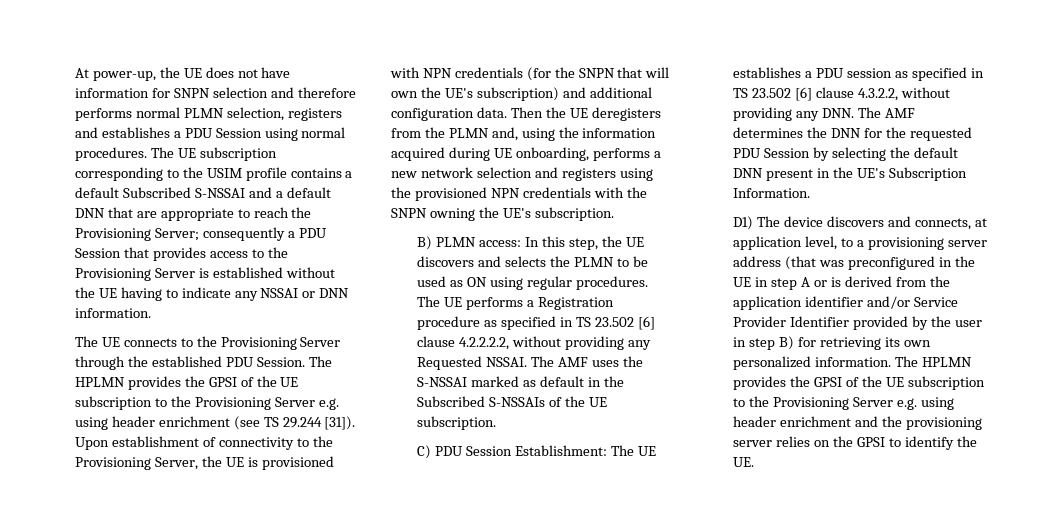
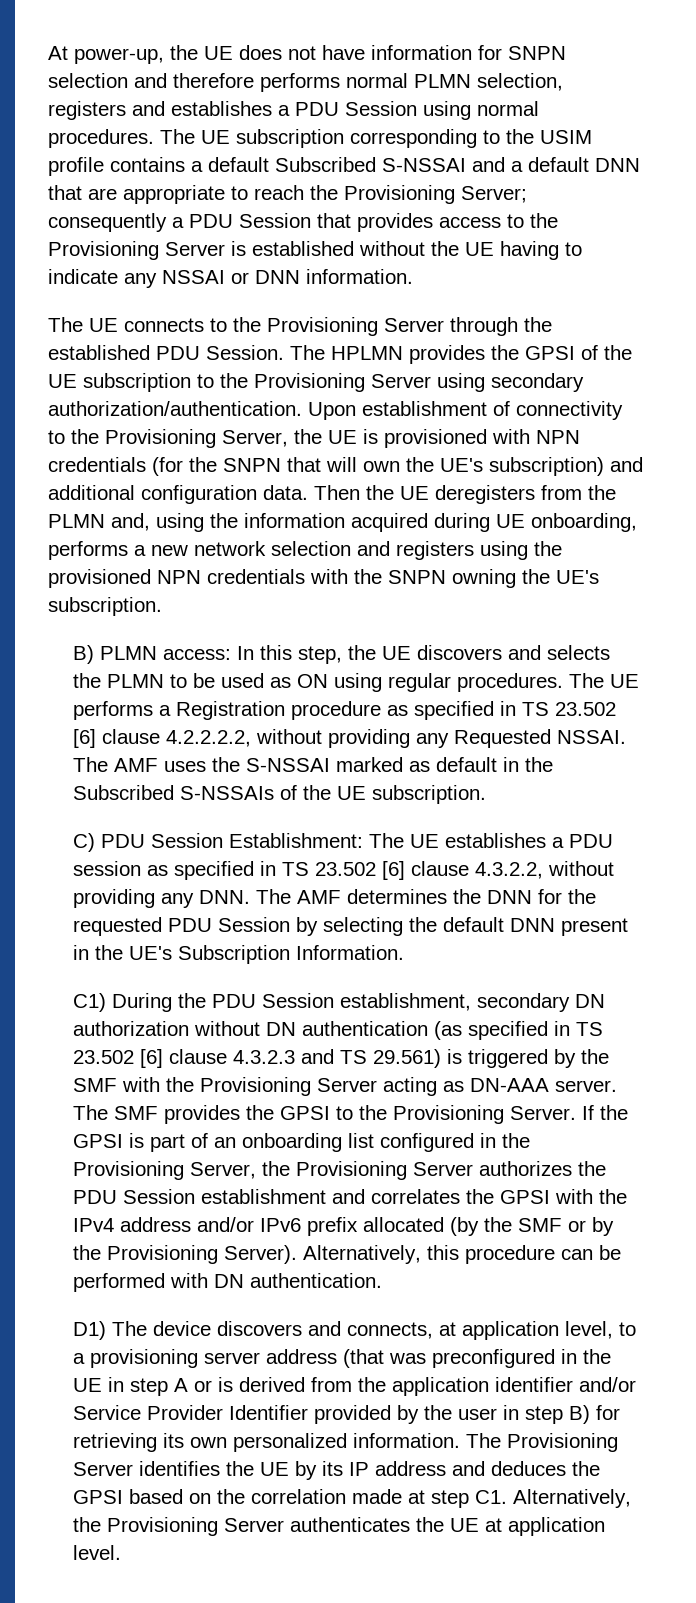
- The HPLMN provides the GPSI of the UE subscription to the Provisioning Server e.g. using header enrichment (see TS 29.244 [31]).
+ The HPLMN provides the GPSI of the UE subscription to the Provisioning Server using secondary authorization/authentication.
+ C1) During the PDU Session establishment, secondary DN authorization without DN authentication (as specified in TS 23.502 [6] clause 4.3.2.3 and TS 29.561) is triggered by the SMF with the Provisioning Server acting as DN-AAA server. The SMF provides the GPSI to the Provisioning Server. If the GPSI is part of an onboarding list configured in the Provisioning Server, the Provisioning Server authorizes the PDU Session establishment and correlates the GPSI with the IPv4 address and/or IPv6 prefix allocated (by the SMF or by the Provisioning Server). Alternatively, this procedure can be performed with DN authentication.
- The HPLMN provides the GPSI of the UE subscription to the Provisioning Server e.g. using header enrichment and the provisioning server relies on the GPSI to identify the UE.
+ The Provisioning Server identifies the UE by its IP address and deduces the GPSI based on the correlation made at step C1. Alternatively, the Provisioning Server authenticates the UE at application level.

